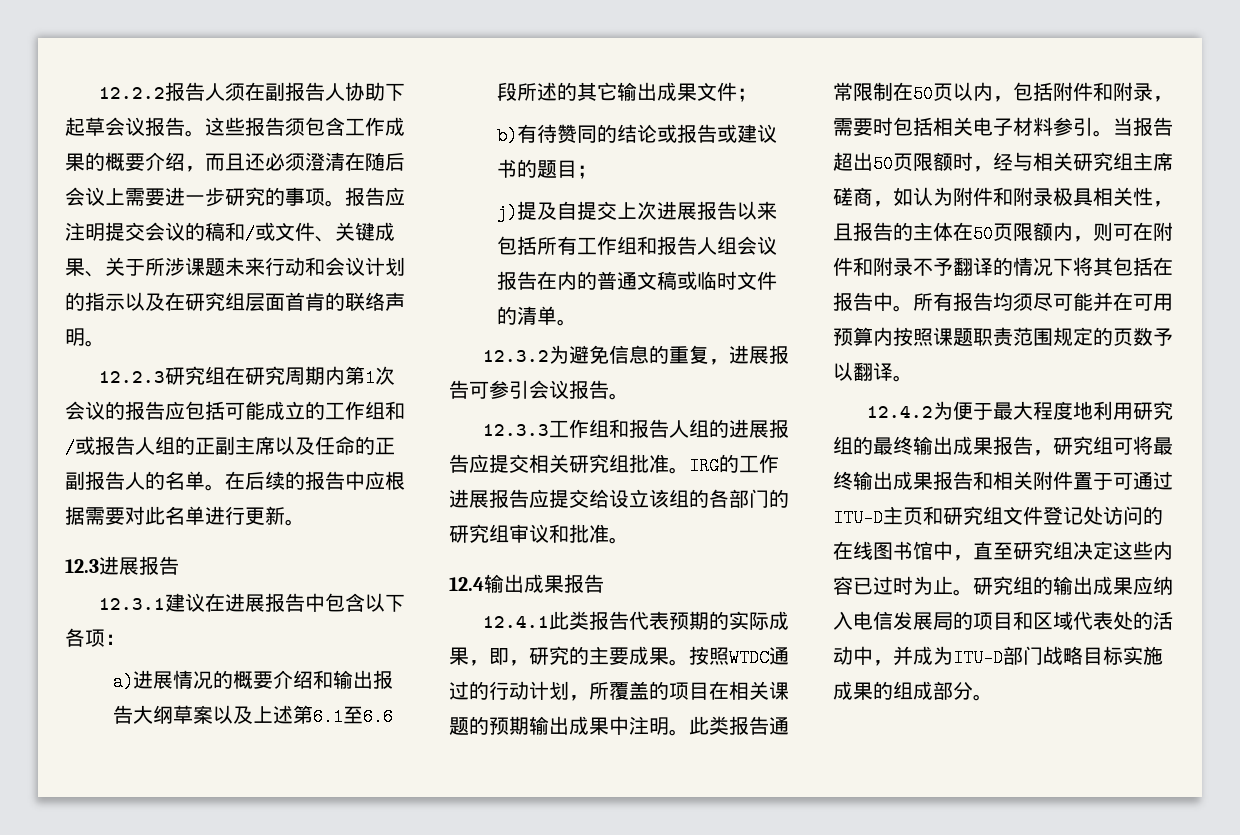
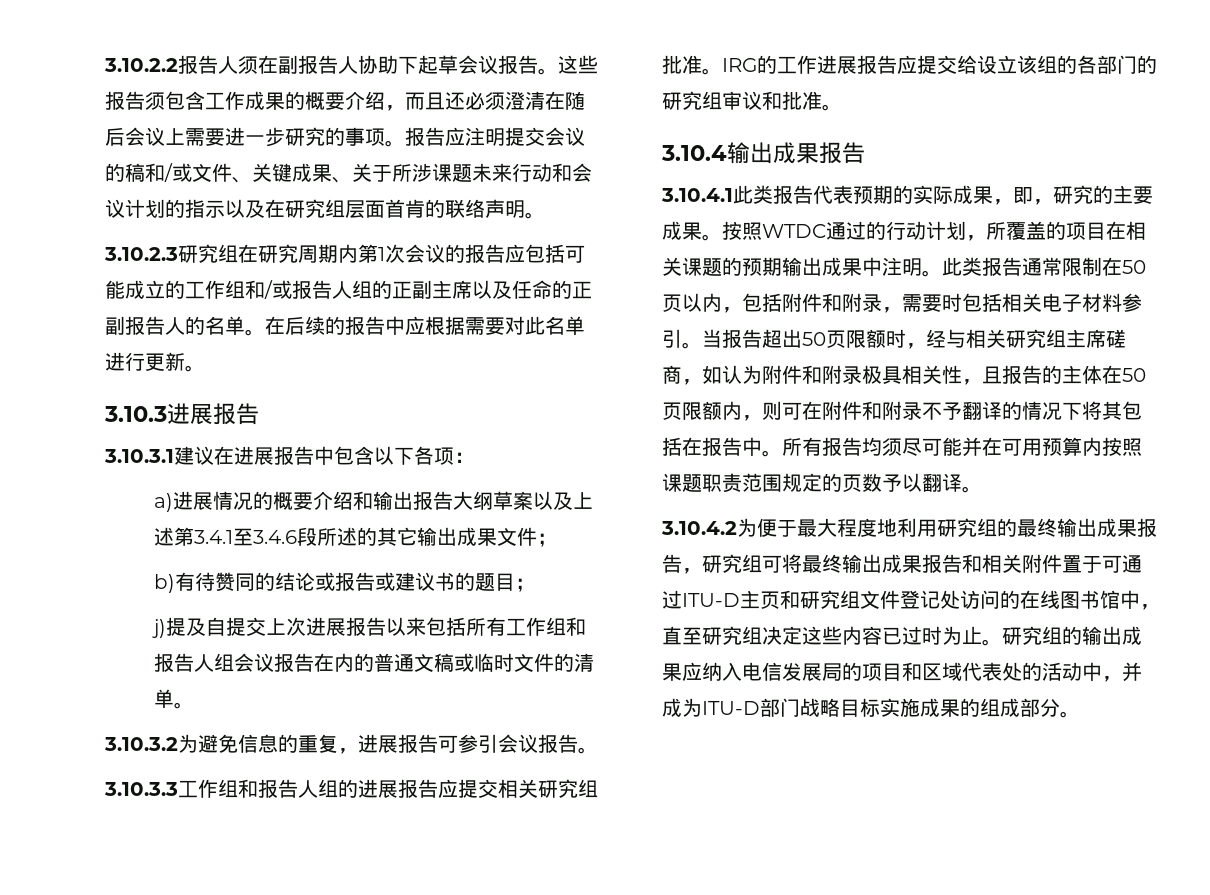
- 12.2.2报告人须在副报告人协助下起草会议报告。
+ 3.10.2.2报告人须在副报告人协助下起草会议报告。
- 12.2.3研究组在研究周期内第1次会议的报告应包括可能成立的工作组和/或报告人组的正副主席以及任命的正副报告人的名单。
+ 3.10.2.3研究组在研究周期内第1次会议的报告应包括可能成立的工作组和/或报告人组的正副主席以及任命的正副报告人的名单。
- 12.3进展报告
+ 3.10.3进展报告
- 12.3.1建议在进展报告中包含以下各项：
+ 3.10.3.1建议在进展报告中包含以下各项：
- a)进展情况的概要介绍和输出报告大纲草案以及上述第6.1至6.6段所述的其它输出成果文件；
+ a)进展情况的概要介绍和输出报告大纲草案以及上述第3.4.1至3.4.6段所述的其它输出成果文件；
- 12.3.2为避免信息的重复，进展报告可参引会议报告。
+ 3.10.3.2为避免信息的重复，进展报告可参引会议报告。
- 12.3.3工作组和报告人组的进展报告应提交相关研究组批准。
+ 3.10.3.3工作组和报告人组的进展报告应提交相关研究组批准。
- 12.4输出成果报告
+ 3.10.4输出成果报告
- 12.4.1此类报告代表预期的实际成果，即，研究的主要成果。
+ 3.10.4.1此类报告代表预期的实际成果，即，研究的主要成果。
- 12.4.2为便于最大程度地利用研究组的最终输出成果报告，研究组可将最终输出成果报告和相关附件置于可通过ITU-D主页和研究组文件登记处访问的在线图书馆中，直至研究组决定这些内容已过时为止。
+ 3.10.4.2为便于最大程度地利用研究组的最终输出成果报告，研究组可将最终输出成果报告和相关附件置于可通过ITU-D主页和研究组文件登记处访问的在线图书馆中，直至研究组决定这些内容已过时为止。

